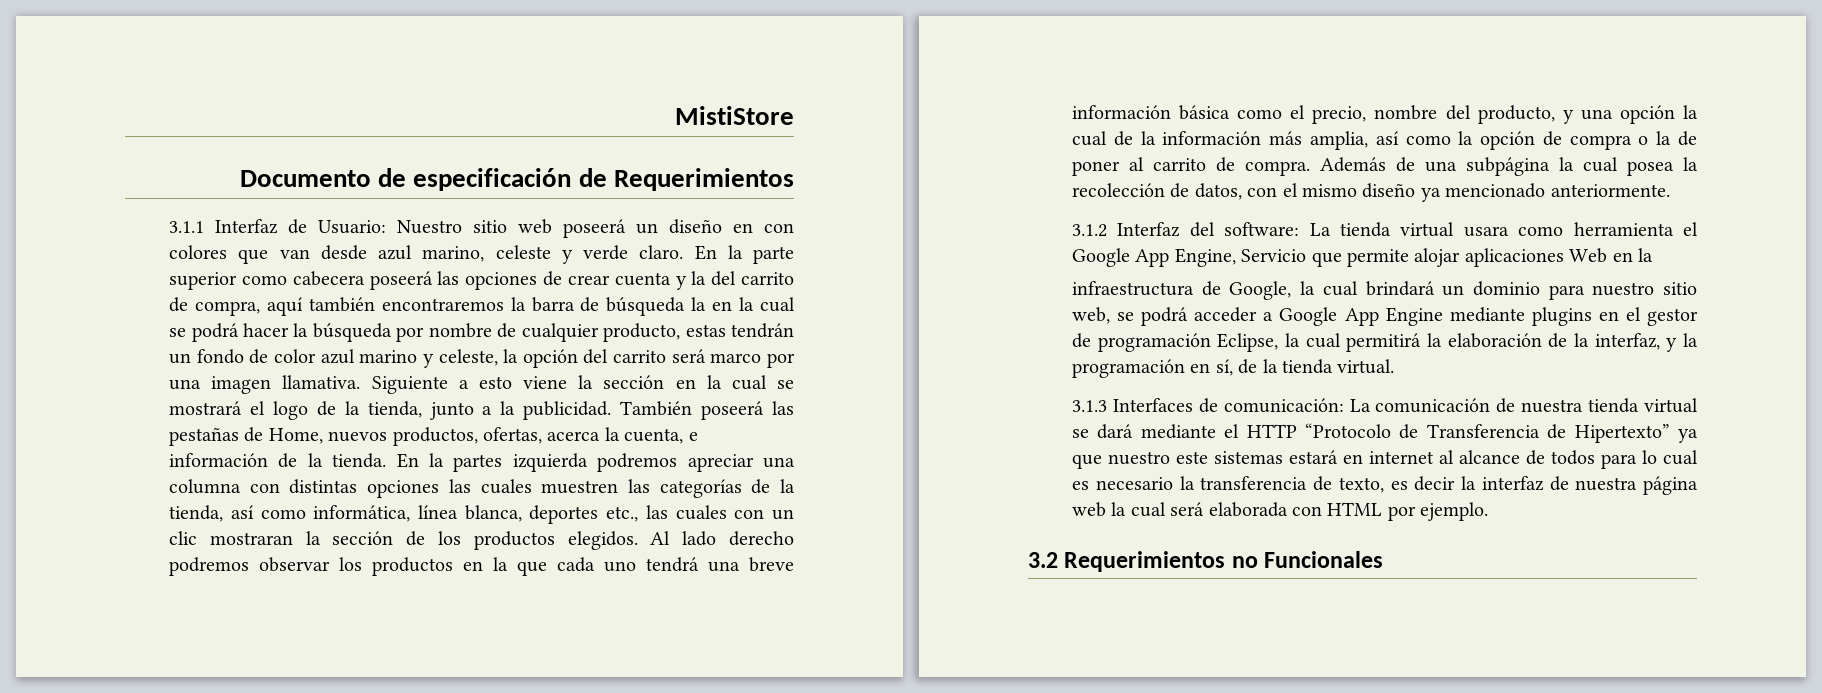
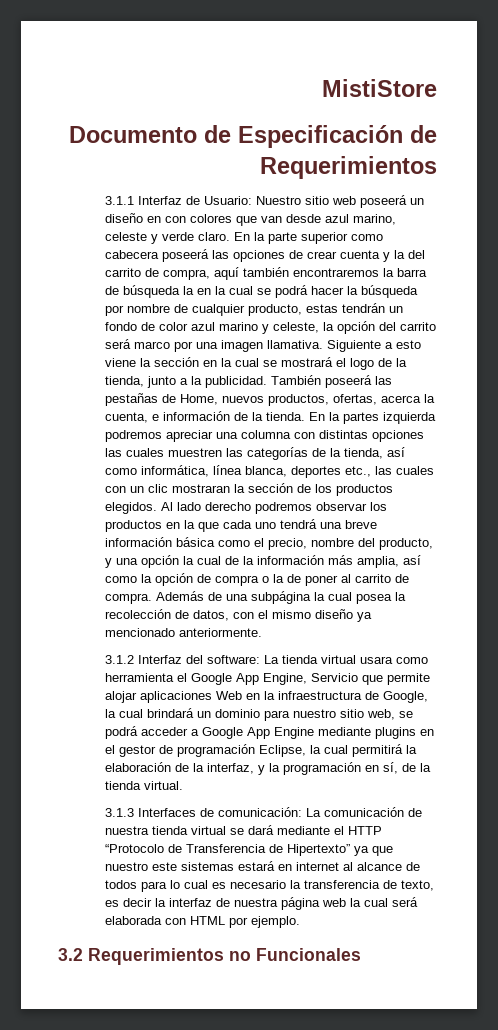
- Documento de especificación de Requerimientos
+ Documento de Especificación de Requerimientos
- La tienda virtual usara como herramienta el Google App Engine, Servicio que permite alojar aplicaciones Web en la
- infraestructura de Google, la cual brindará un dominio para nuestro sitio web, se podrá acceder a Google App Engine mediante plugins en el gestor de programación Eclipse, la cual permitirá la elaboración de la interfaz, y la programación en sí, de la tienda virtual.
+ La tienda virtual usara como herramienta el Google App Engine, Servicio que permite alojar aplicaciones Web en la infraestructura de Google, la cual brindará un dominio para nuestro sitio web, se podrá acceder a Google App Engine mediante plugins en el gestor de programación Eclipse, la cual permitirá la elaboración de la interfaz, y la programación en sí, de la tienda virtual.

